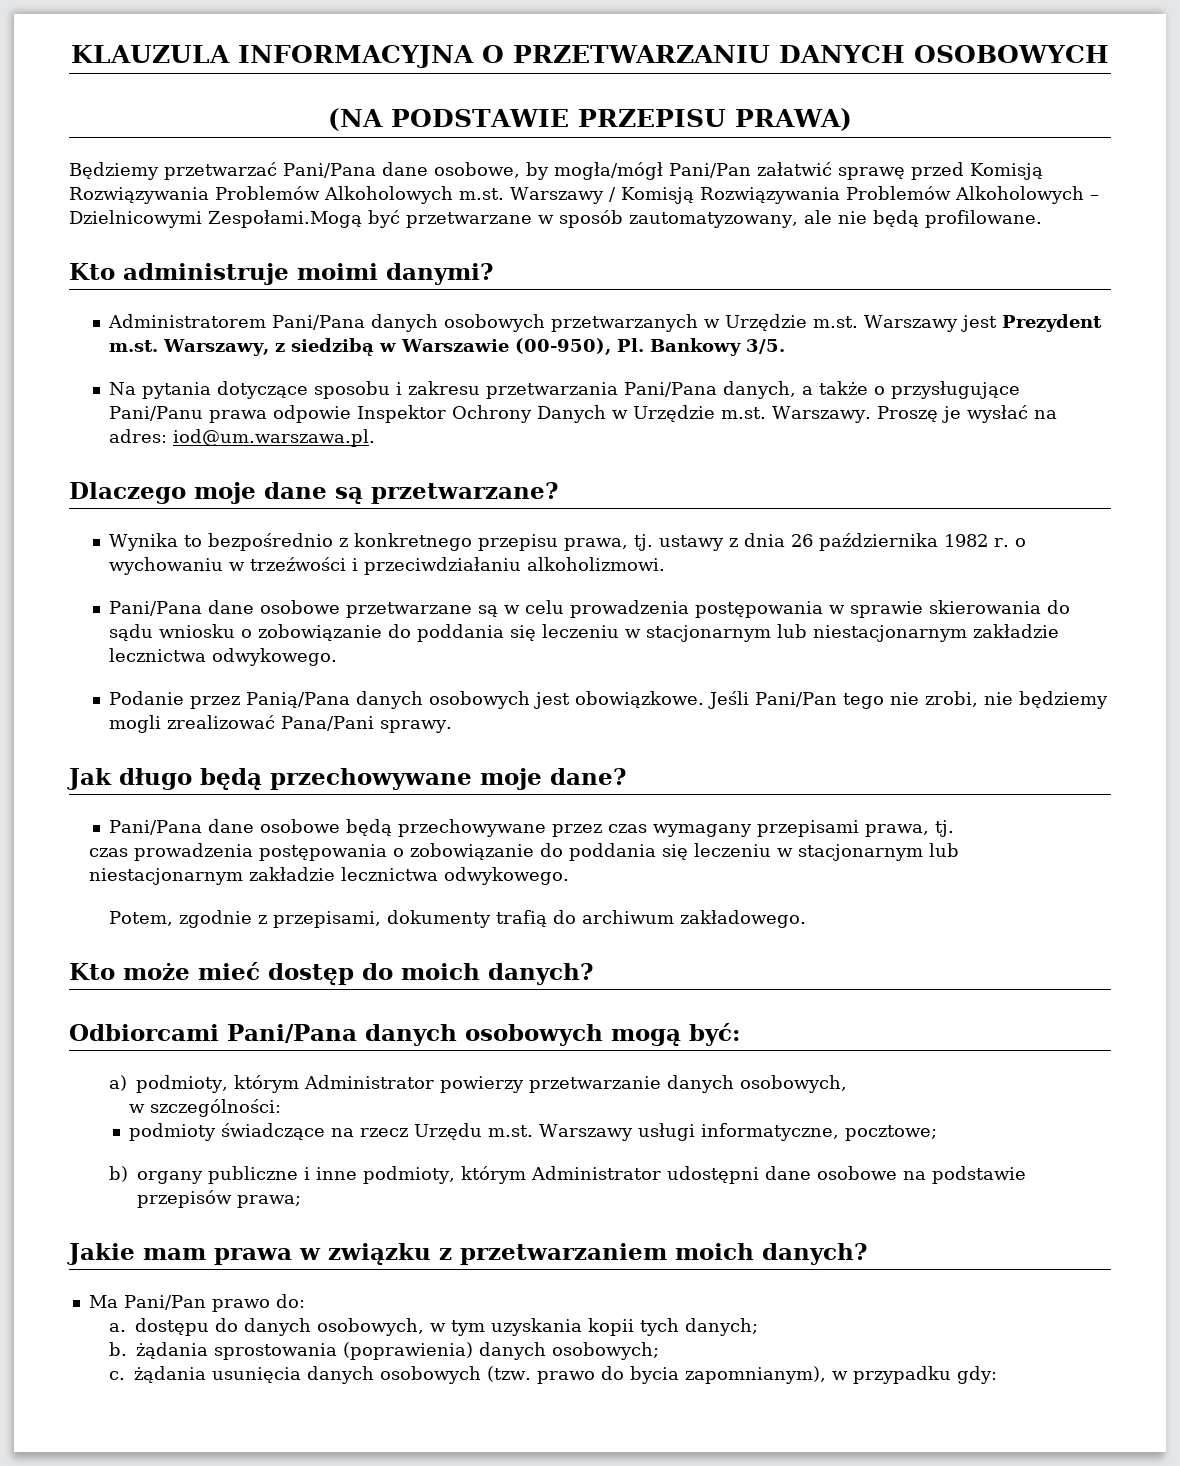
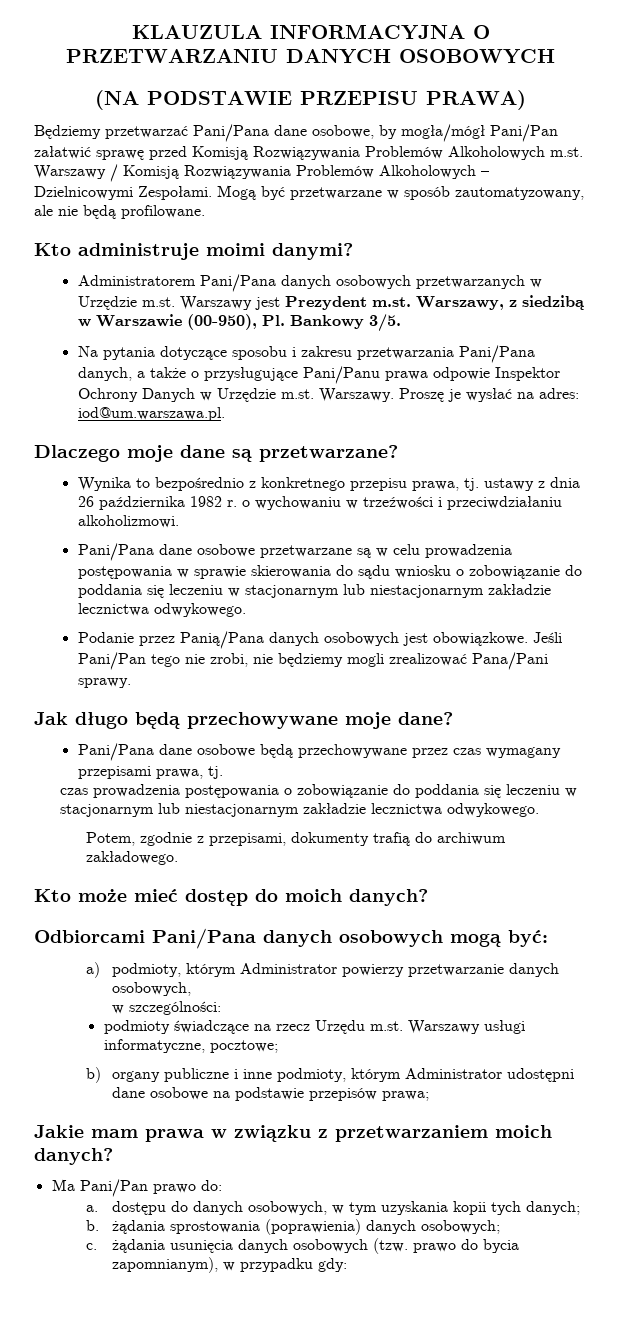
- Będziemy przetwarzać Pani/Pana dane osobowe, by mogła/mógł Pani/Pan załatwić sprawę przed Komisją Rozwiązywania Problemów Alkoholowych m.st. Warszawy / Komisją Rozwiązywania Problemów Alkoholowych – Dzielnicowymi Zespołami.Mogą być przetwarzane w sposób zautomatyzowany, ale nie będą profilowane.
+ Będziemy przetwarzać Pani/Pana dane osobowe, by mogła/mógł Pani/Pan załatwić sprawę przed Komisją Rozwiązywania Problemów Alkoholowych m.st. Warszawy / Komisją Rozwiązywania Problemów Alkoholowych – Dzielnicowymi Zespołami. Mogą być przetwarzane w sposób zautomatyzowany, ale nie będą profilowane.

